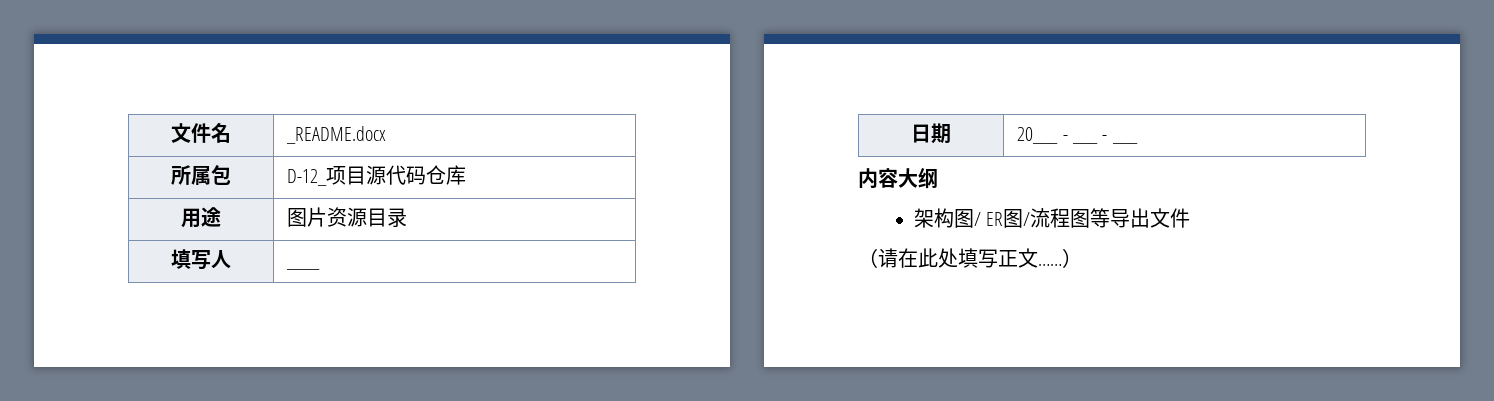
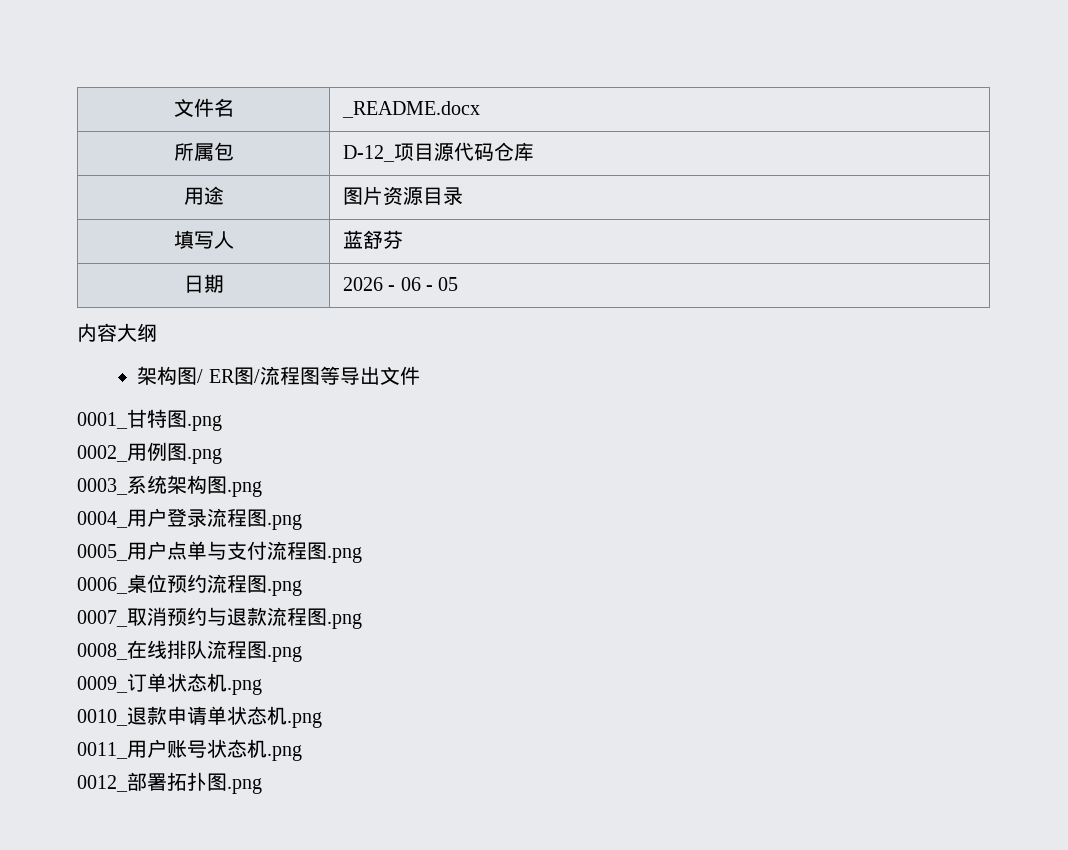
- 填写人 | ____
+ 填写人 | 蓝舒芬
- 日期 | 20___ - ___ - ___
+ 日期 | 2026 - 06 - 05
- （请在此处填写正文……）
+ 0001_甘特图.png
+ 0002_用例图.png
+ 0003_系统架构图.png
+ 0004_用户登录流程图.png
+ 0005_用户点单与支付流程图.png
+ 0006_桌位预约流程图.png
+ 0007_取消预约与退款流程图.png
+ 0008_在线排队流程图.png
+ 0009_订单状态机.png
+ 0010_退款申请单状态机.png
+ 0011_用户账号状态机.png
+ 0012_部署拓扑图.png

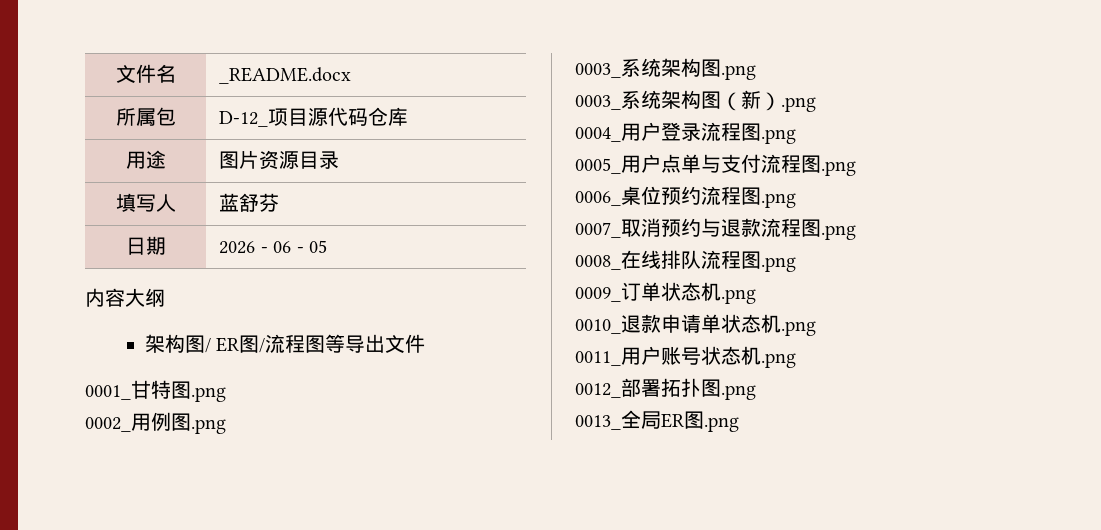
+ 0003_系统架构图（新）.png
+ 0013_全局ER图.png

